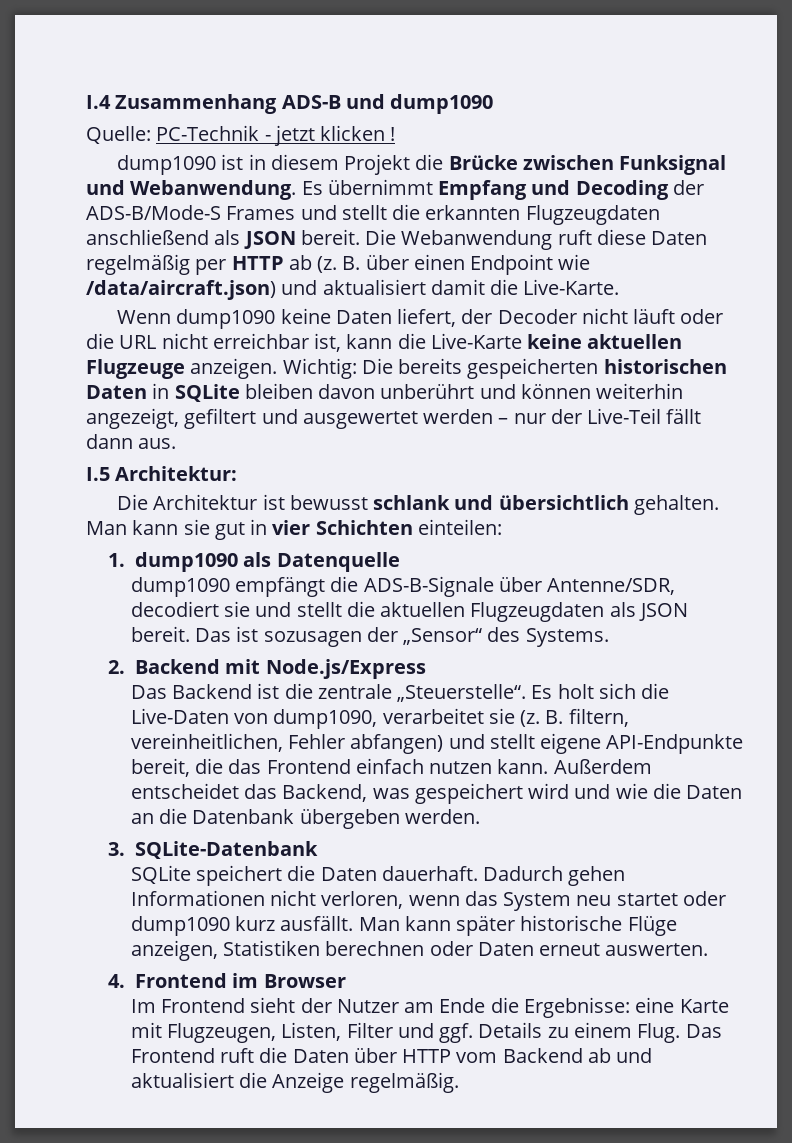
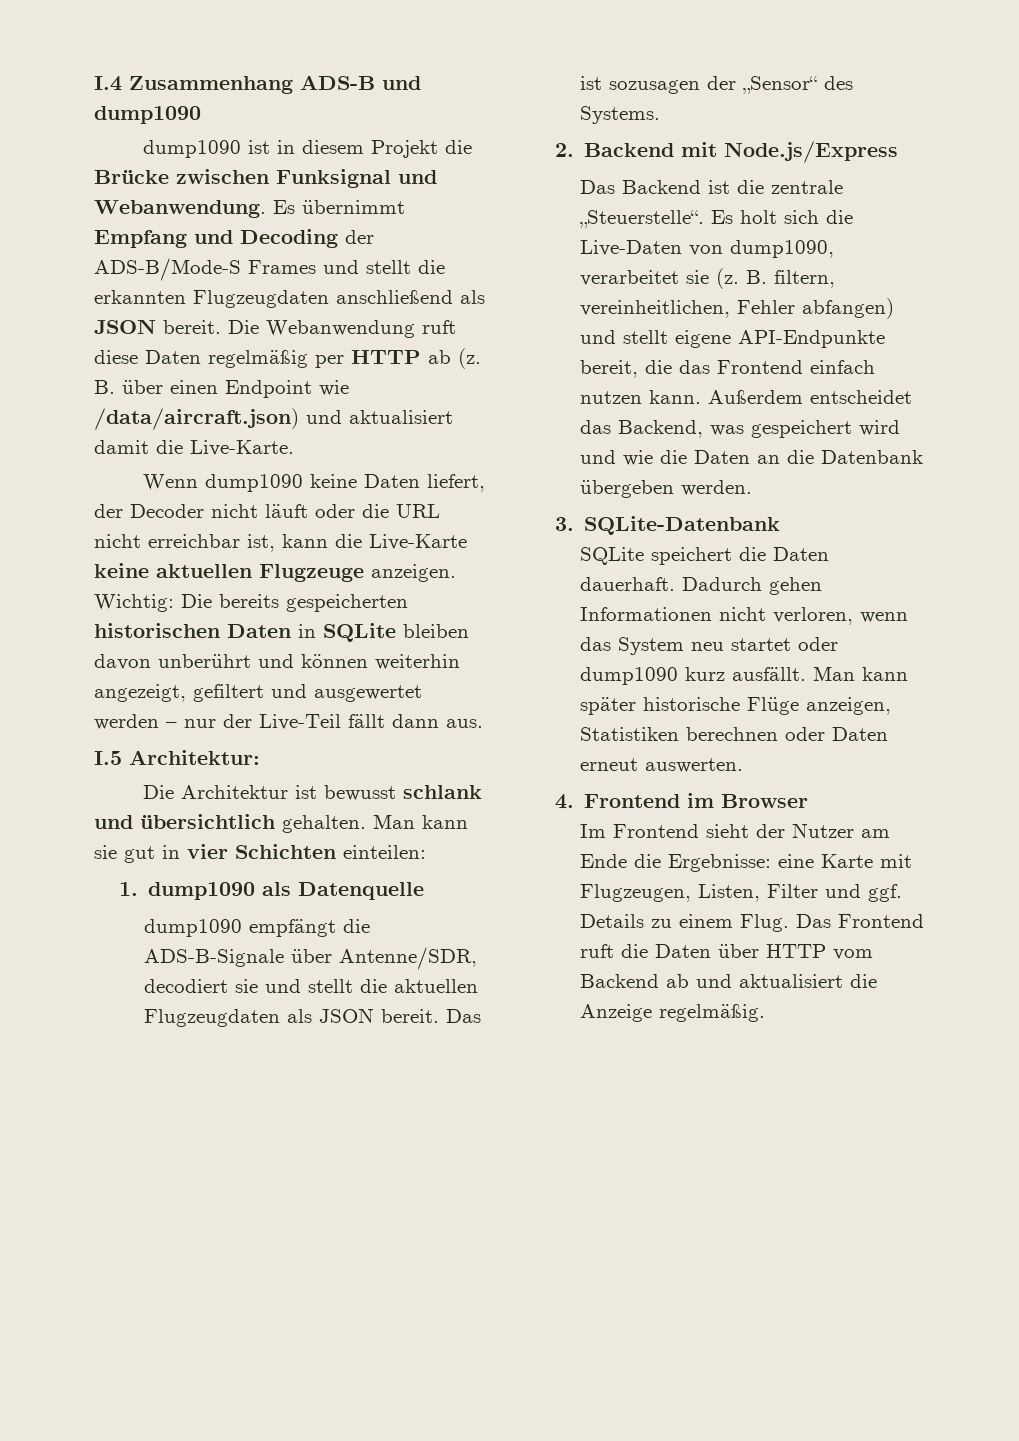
- Quelle: PC-Technik - jetzt klicken !

